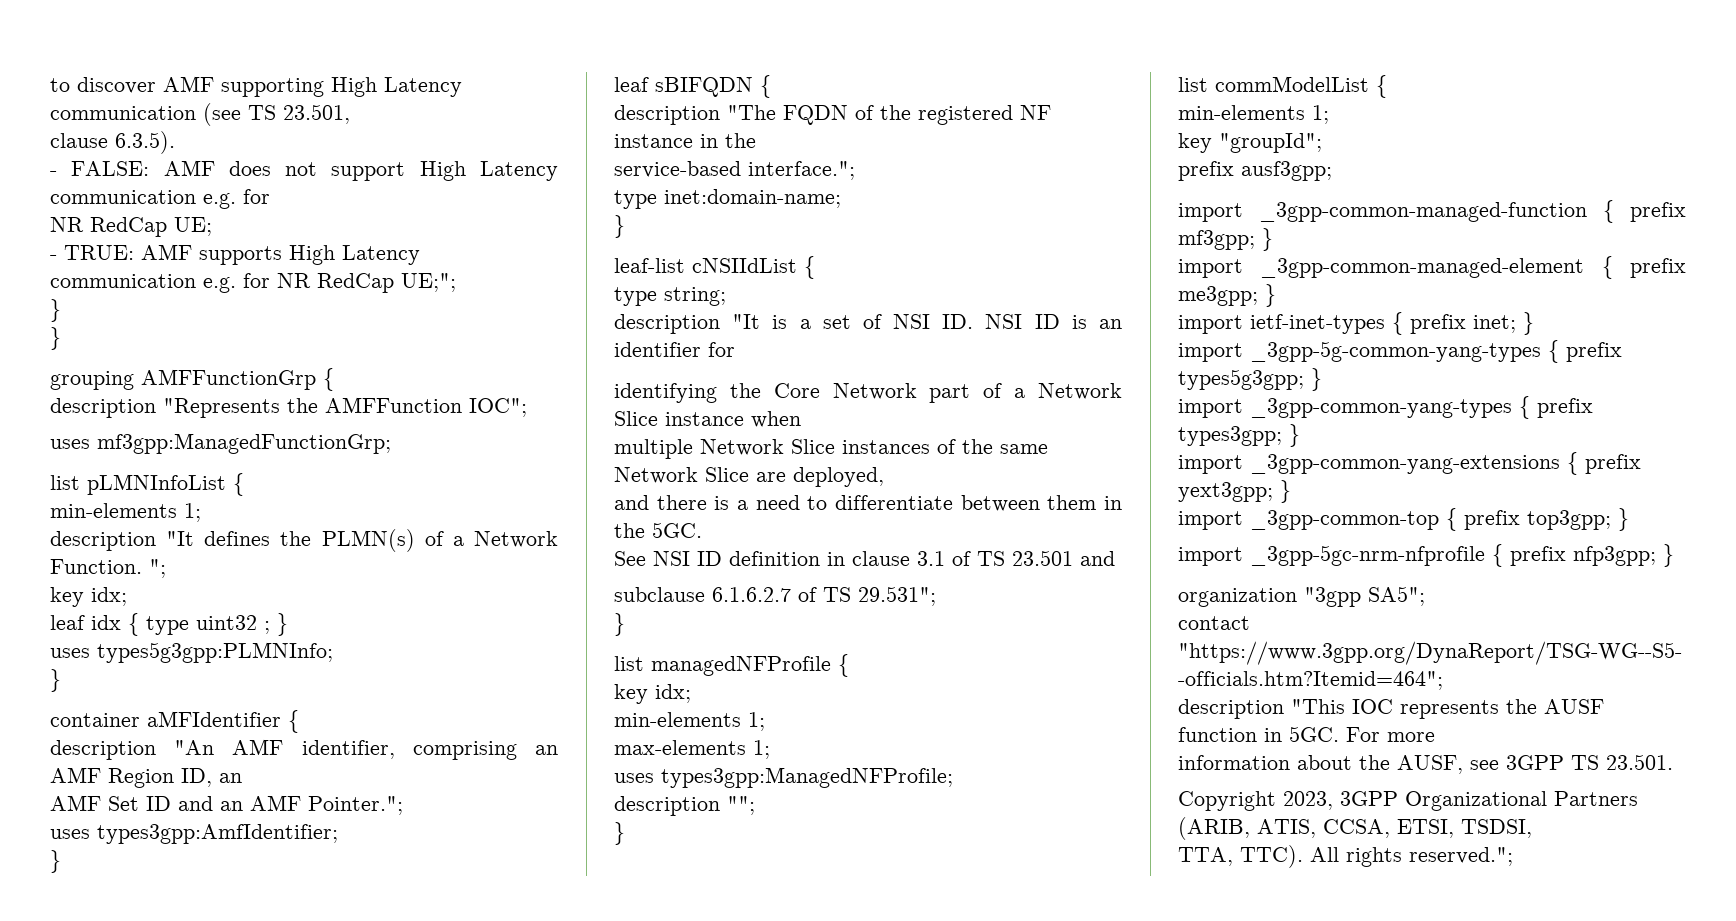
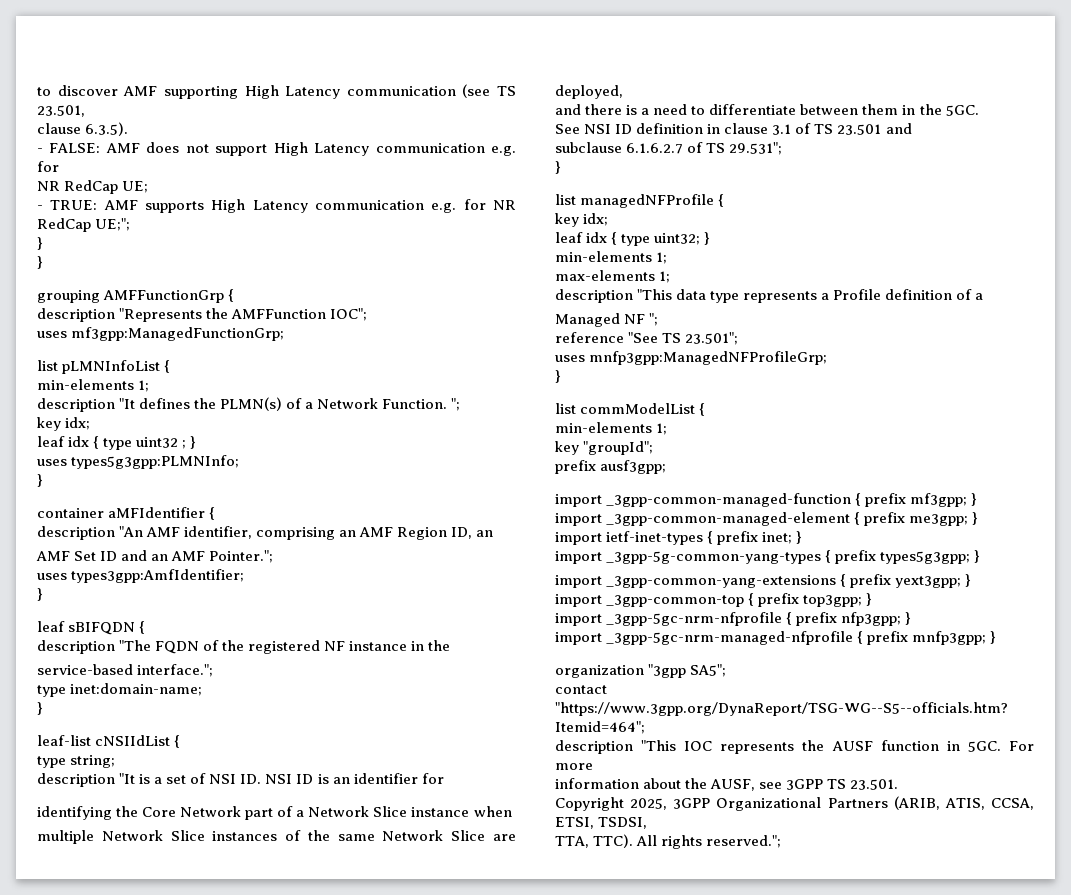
  list managedNFProfile {
  key idx;
+ leaf idx { type uint32; }
  min-elements 1;
  max-elements 1;
- uses types3gpp:ManagedNFProfile;
- description "";
+ description "This data type represents a Profile definition of a
+ Managed NF ";
+ reference "See TS 23.501";
+ uses mnfp3gpp:ManagedNFProfileGrp;
- import _3gpp-common-yang-types { prefix types3gpp; }
+ import _3gpp-5gc-nrm-managed-nfprofile { prefix mnfp3gpp; }
- Copyright 2023, 3GPP Organizational Partners (ARIB, ATIS, CCSA, ETSI, TSDSI,
+ Copyright 2025, 3GPP Organizational Partners (ARIB, ATIS, CCSA, ETSI, TSDSI,

